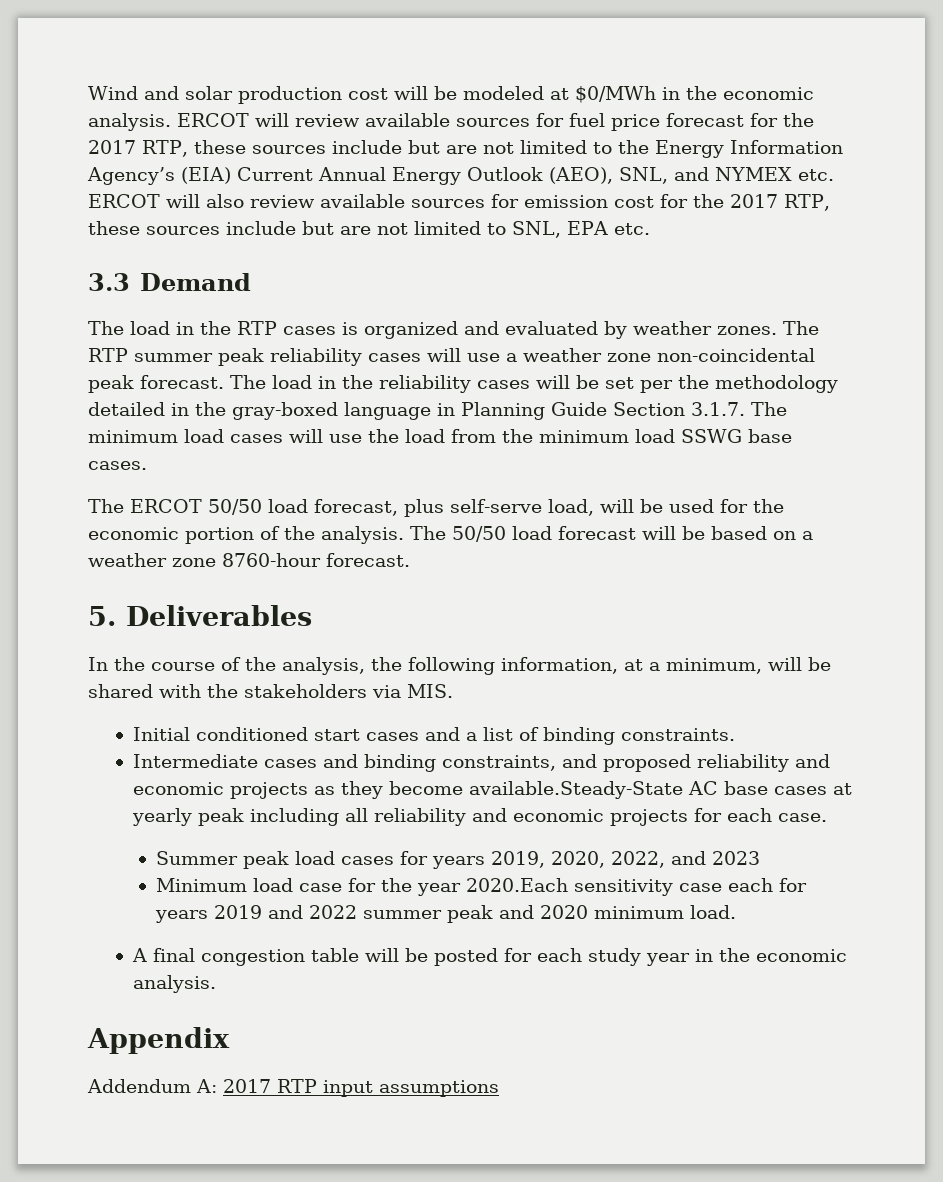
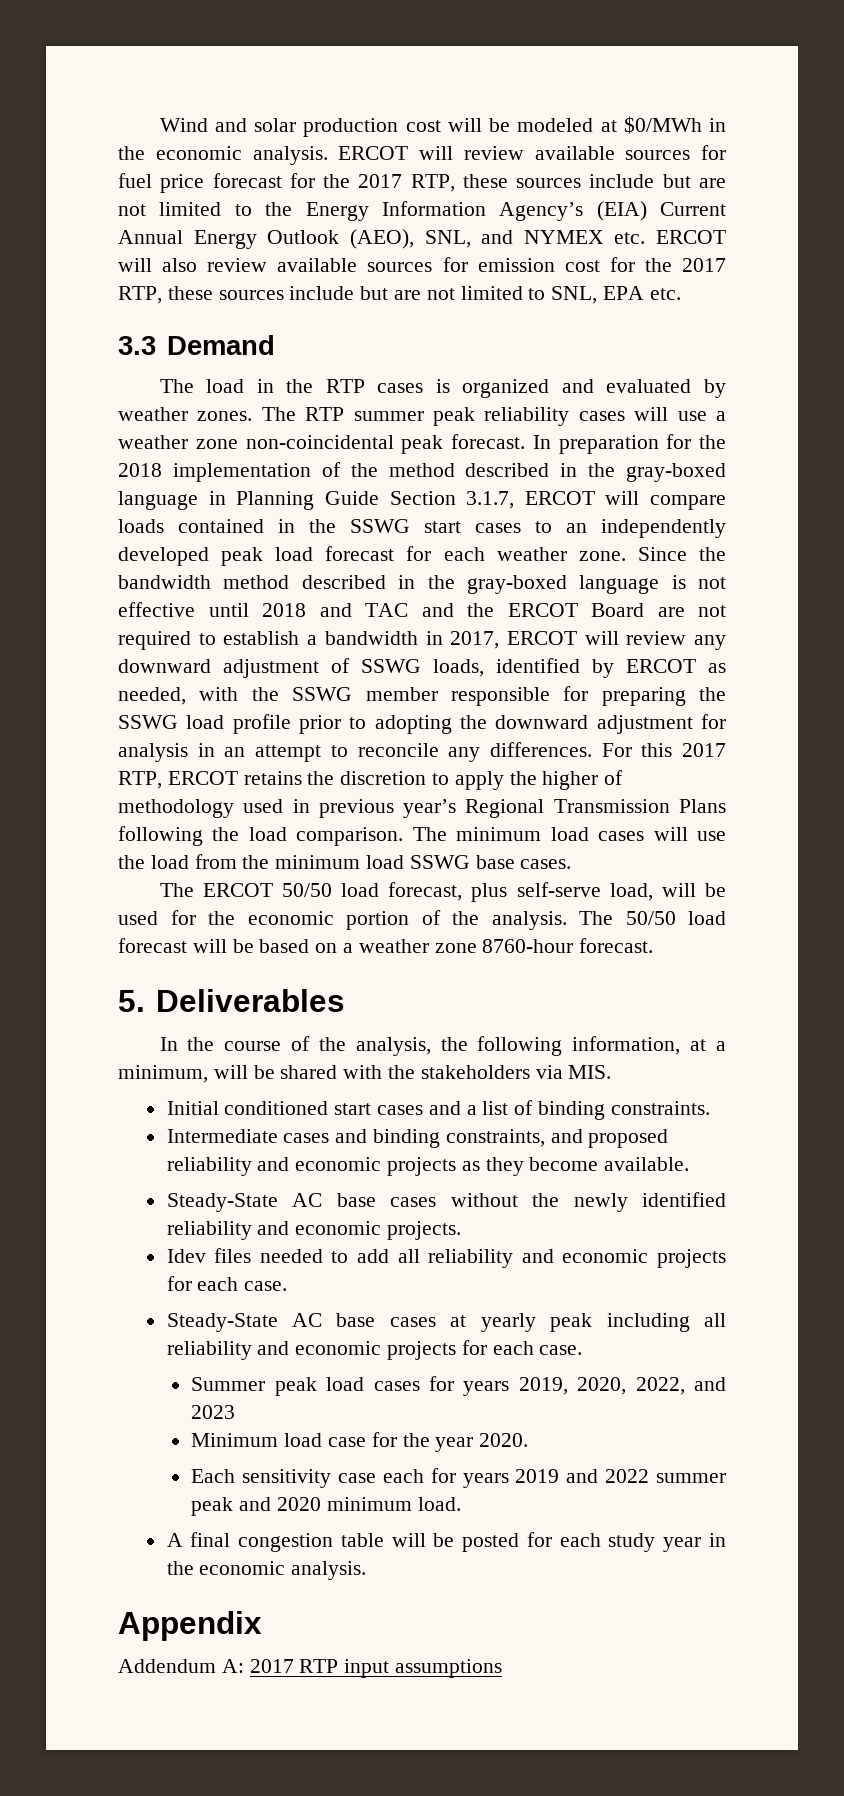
- The load in the reliability cases will be set per the methodology detailed in the gray-boxed language in Planning Guide Section 3.1.7. The minimum load cases will use the load from the minimum load SSWG base cases.
+ In preparation for the 2018 implementation of the method described in the gray-boxed language in Planning Guide Section 3.1.7, ERCOT will compare loads contained in the SSWG start cases to an independently developed peak load forecast for each weather zone. Since the bandwidth method described in the gray-boxed language is not effective until 2018 and TAC and the ERCOT Board are not required to establish a bandwidth in 2017, ERCOT will review any downward adjustment of SSWG loads, identified by ERCOT as needed, with the SSWG member responsible for preparing the SSWG load profile prior to adopting the downward adjustment for analysis in an attempt to reconcile any differences. For this 2017 RTP, ERCOT retains the discretion to apply the higher of methodology used in previous year’s Regional Transmission Plans following the load comparison. The minimum load cases will use the load from the minimum load SSWG base cases.
- Intermediate cases and binding constraints, and proposed reliability and economic projects as they become available.Steady-State AC base cases at yearly peak including all reliability and economic projects for each case.
+ Intermediate cases and binding constraints, and proposed reliability and economic projects as they become available.
+ Steady-State AC base cases without the newly identified reliability and economic projects.
+ Idev files needed to add all reliability and economic projects for each case.
+ Steady-State AC base cases at yearly peak including all reliability and economic projects for each case.
- Minimum load case for the year 2020.Each sensitivity case each for years 2019 and 2022 summer peak and 2020 minimum load.
+ Minimum load case for the year 2020.
+ Each sensitivity case each for years 2019 and 2022 summer peak and 2020 minimum load.

